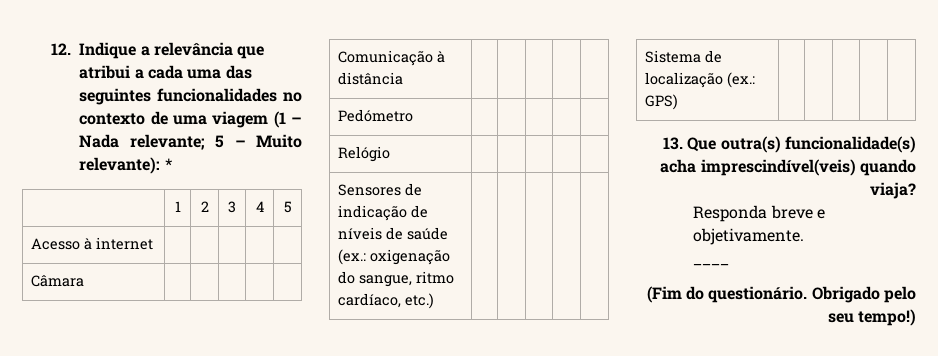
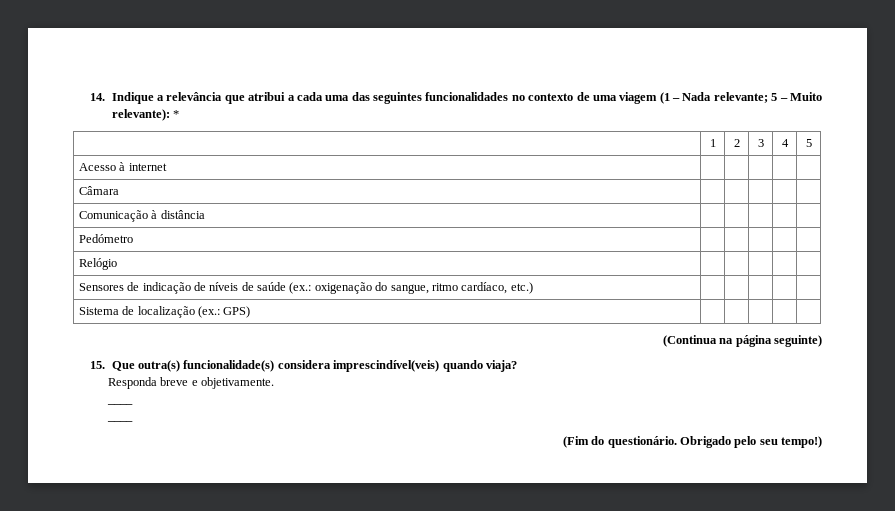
- 12. Indique a relevância que atribui a cada uma das seguintes funcionalidades no contexto de uma viagem (1 – Nada relevante; 5 – Muito relevante): *
+ 14. Indique a relevância que atribui a cada uma das seguintes funcionalidades no contexto de uma viagem (1 – Nada relevante; 5 – Muito relevante): *
- 13. Que outra(s) funcionalidade(s) acha imprescindível(veis) quando viaja?
+ (Continua na página seguinte)
+ 15. Que outra(s) funcionalidade(s) considera imprescindível(veis) quando viaja?
  Responda breve e objetivamente.
+ ____

